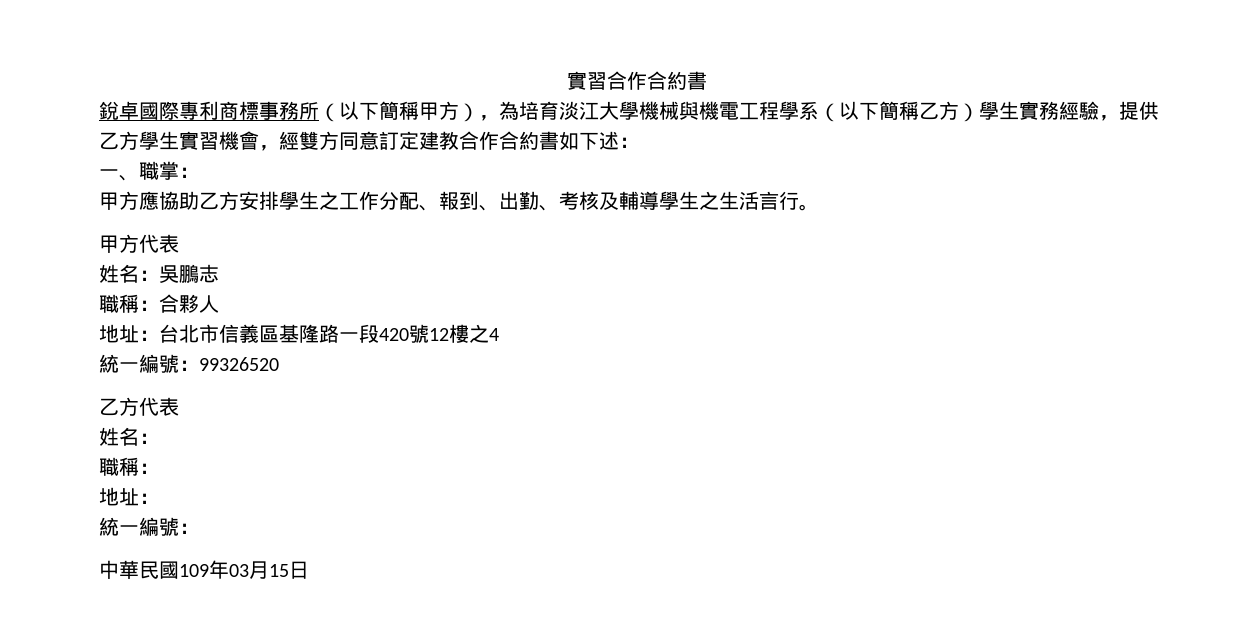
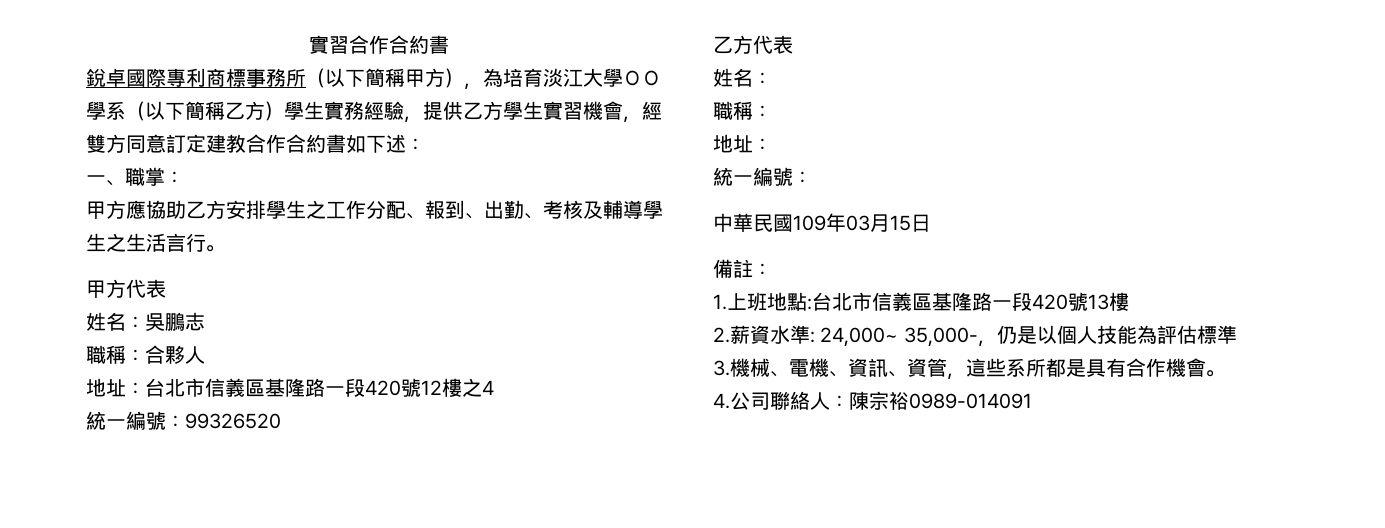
- 銳卓國際專利商標事務所（以下簡稱甲方），為培育淡江大學機械與機電工程學系（以下簡稱乙方）學生實務經驗，提供乙方學生實習機會，經雙方同意訂定建教合作合約書如下述：
+ 銳卓國際專利商標事務所（以下簡稱甲方），為培育淡江大學ＯＯ學系（以下簡稱乙方）學生實務經驗，提供乙方學生實習機會，經雙方同意訂定建教合作合約書如下述：
+ 備註：
+ 1.上班地點:台北市信義區基隆路一段420號13樓
+ 2.薪資水準: 24,000~ 35,000-，仍是以個人技能為評估標準
+ 3.機械、電機、資訊、資管，這些系所都是具有合作機會。
+ 4.公司聯絡人：陳宗裕0989-014091

